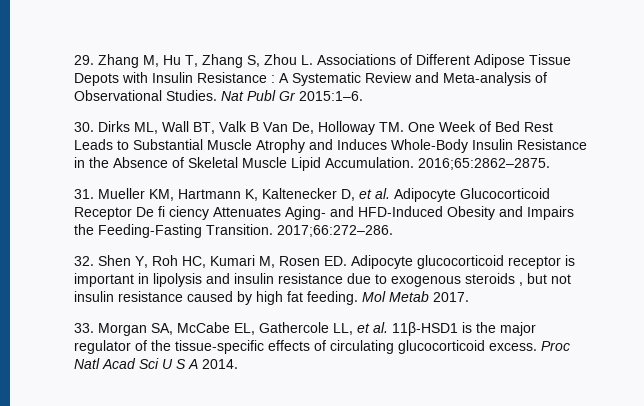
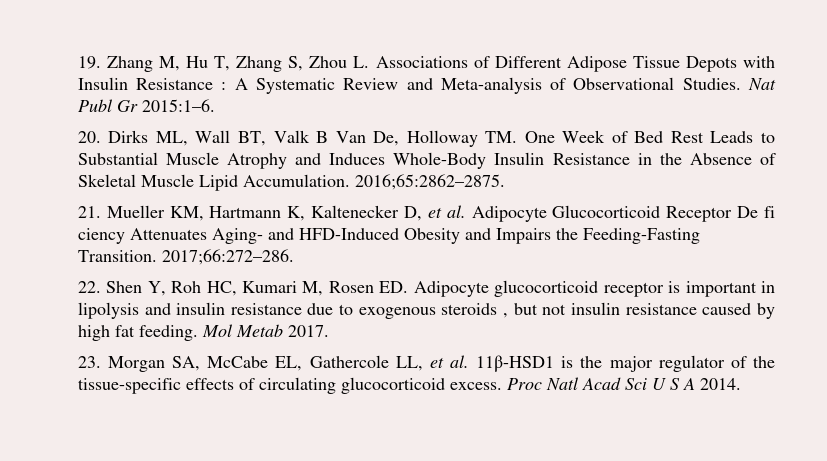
- 29. Zhang M, Hu T, Zhang S, Zhou L. Associations of Different Adipose Tissue Depots with Insulin Resistance : A Systematic Review and Meta-analysis of Observational Studies.
+ 19. Zhang M, Hu T, Zhang S, Zhou L. Associations of Different Adipose Tissue Depots with Insulin Resistance : A Systematic Review and Meta-analysis of Observational Studies.
- 30. Dirks ML, Wall BT, Valk B Van De, Holloway TM. One Week of Bed Rest Leads to Substantial Muscle Atrophy and Induces Whole-Body Insulin Resistance in the Absence of Skeletal Muscle Lipid Accumulation.
+ 20. Dirks ML, Wall BT, Valk B Van De, Holloway TM. One Week of Bed Rest Leads to Substantial Muscle Atrophy and Induces Whole-Body Insulin Resistance in the Absence of Skeletal Muscle Lipid Accumulation.
- 31. Mueller KM, Hartmann K, Kaltenecker D, et al. Adipocyte Glucocorticoid Receptor De fi ciency Attenuates Aging- and HFD-Induced Obesity and Impairs the Feeding-Fasting Transition.
+ 21. Mueller KM, Hartmann K, Kaltenecker D, et al. Adipocyte Glucocorticoid Receptor De fi ciency Attenuates Aging- and HFD-Induced Obesity and Impairs the Feeding-Fasting Transition.
- 32. Shen Y, Roh HC, Kumari M, Rosen ED. Adipocyte glucocorticoid receptor is important in lipolysis and insulin resistance due to exogenous steroids , but not insulin resistance caused by high fat feeding.
+ 22. Shen Y, Roh HC, Kumari M, Rosen ED. Adipocyte glucocorticoid receptor is important in lipolysis and insulin resistance due to exogenous steroids , but not insulin resistance caused by high fat feeding.
- 33. Morgan SA, McCabe EL, Gathercole LL, et al. 11β-HSD1 is the major regulator of the tissue-specific effects of circulating glucocorticoid excess.
+ 23. Morgan SA, McCabe EL, Gathercole LL, et al. 11β-HSD1 is the major regulator of the tissue-specific effects of circulating glucocorticoid excess.

